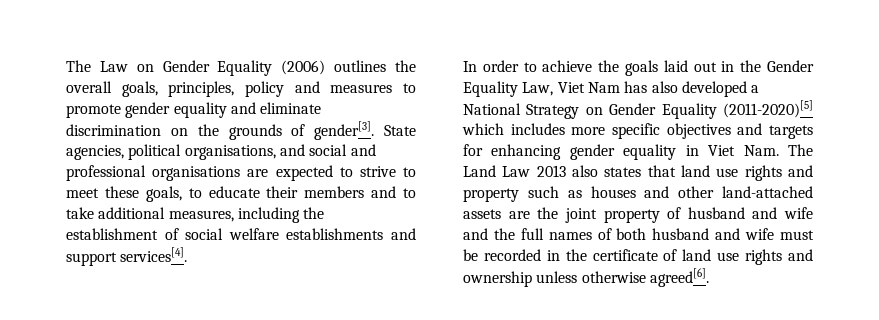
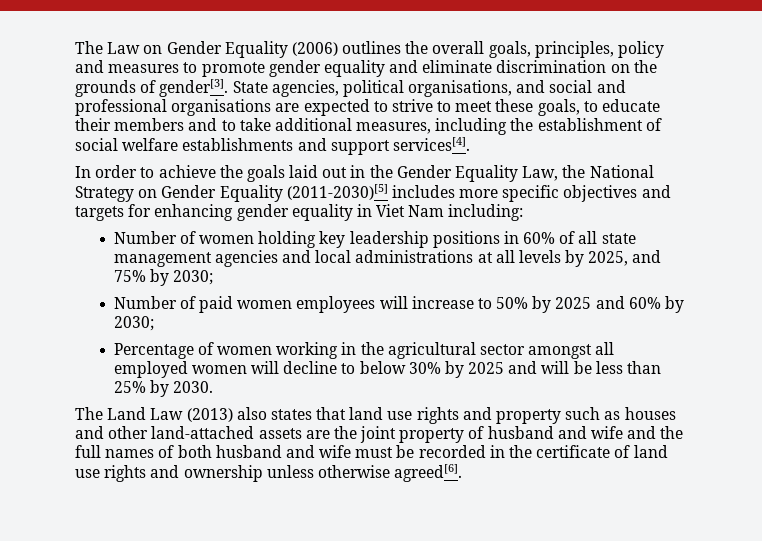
- In order to achieve the goals laid out in the Gender Equality Law, Viet Nam has also developed a National Strategy on Gender Equality (2011-2020)[5] which includes more specific objectives and targets for enhancing gender equality in Viet Nam. The Land Law 2013 also states that land use rights and property such as houses and other land-attached assets are the joint property of husband and wife and the full names of both husband and wife must be recorded in the certificate of land use rights and ownership unless otherwise agreed[6].
+ In order to achieve the goals laid out in the Gender Equality Law, the National Strategy on Gender Equality (2011-2030)[5] includes more specific objectives and targets for enhancing gender equality in Viet Nam including:
+ Number of women holding key leadership positions in 60% of all state management agencies and local administrations at all levels by 2025, and 75% by 2030;
+ Number of paid women employees will increase to 50% by 2025 and 60% by 2030;
+ Percentage of women working in the agricultural sector amongst all employed women will decline to below 30% by 2025 and will be less than 25% by 2030.
+ The Land Law (2013) also states that land use rights and property such as houses and other land-attached assets are the joint property of husband and wife and the full names of both husband and wife must be recorded in the certificate of land use rights and ownership unless otherwise agreed[6].

